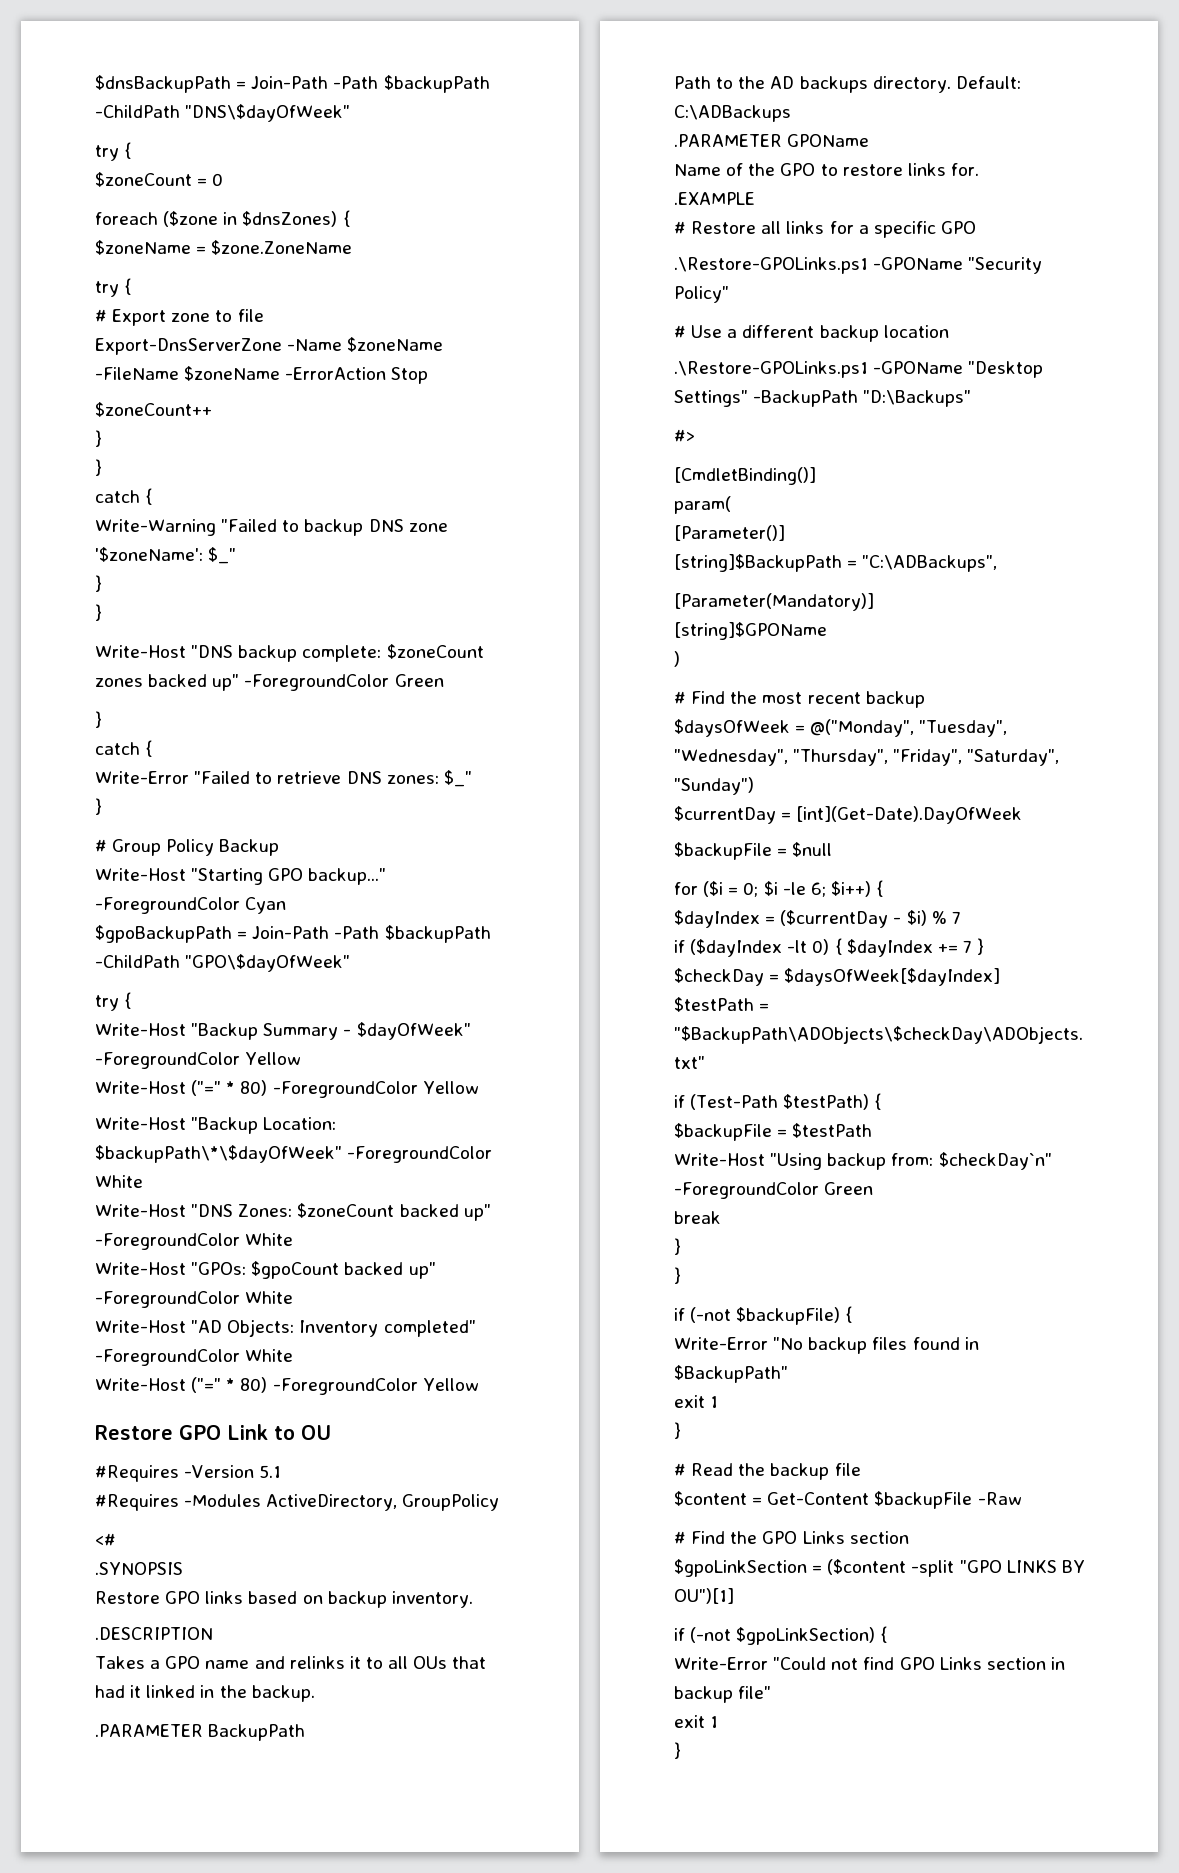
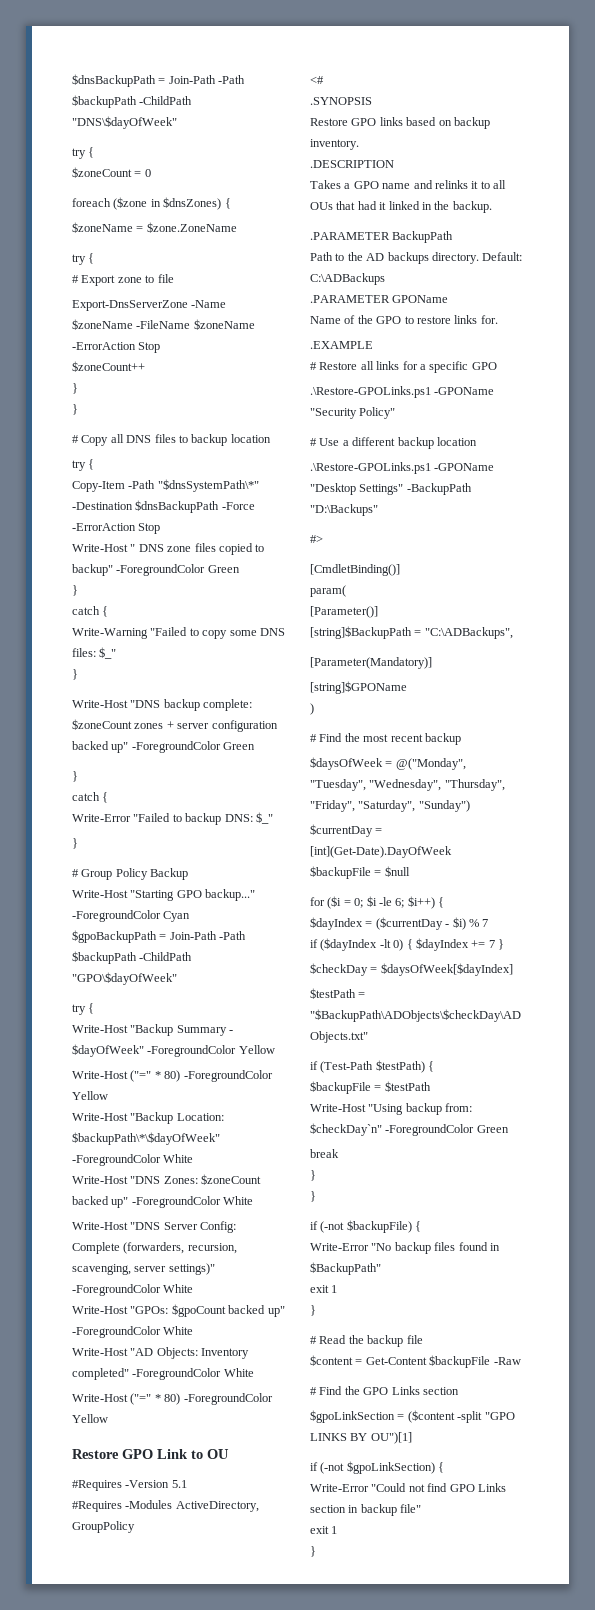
+ # Copy all DNS files to backup location
+ try {
+ Copy-Item -Path "$dnsSystemPath\*" -Destination $dnsBackupPath -Force -ErrorAction Stop
+ Write-Host " DNS zone files copied to backup" -ForegroundColor Green
+ }
- Write-Warning "Failed to backup DNS zone '$zoneName': $_"
- }
+ Write-Warning "Failed to copy some DNS files: $_"
- Write-Host "DNS backup complete: $zoneCount zones backed up" -ForegroundColor Green
+ Write-Host "DNS backup complete: $zoneCount zones + server configuration backed up" -ForegroundColor Green
- Write-Error "Failed to retrieve DNS zones: $_"
+ Write-Error "Failed to backup DNS: $_"
+ Write-Host "DNS Server Config: Complete (forwarders, recursion, scavenging, server settings)" -ForegroundColor White

